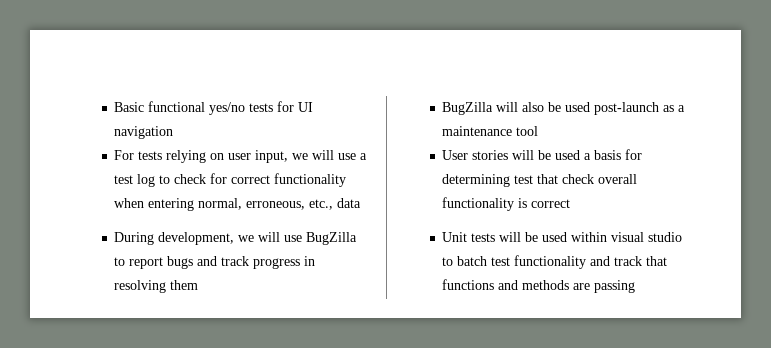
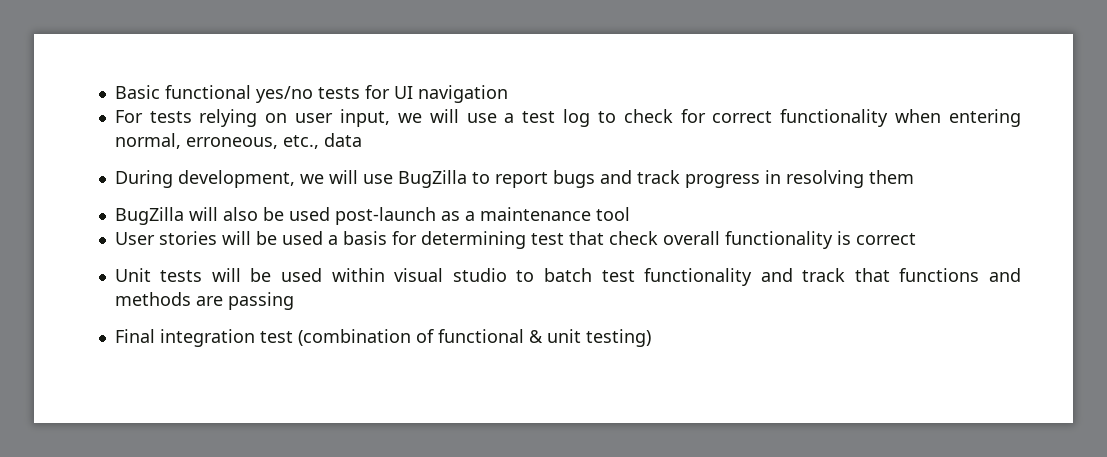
+ Final integration test (combination of functional & unit testing)

